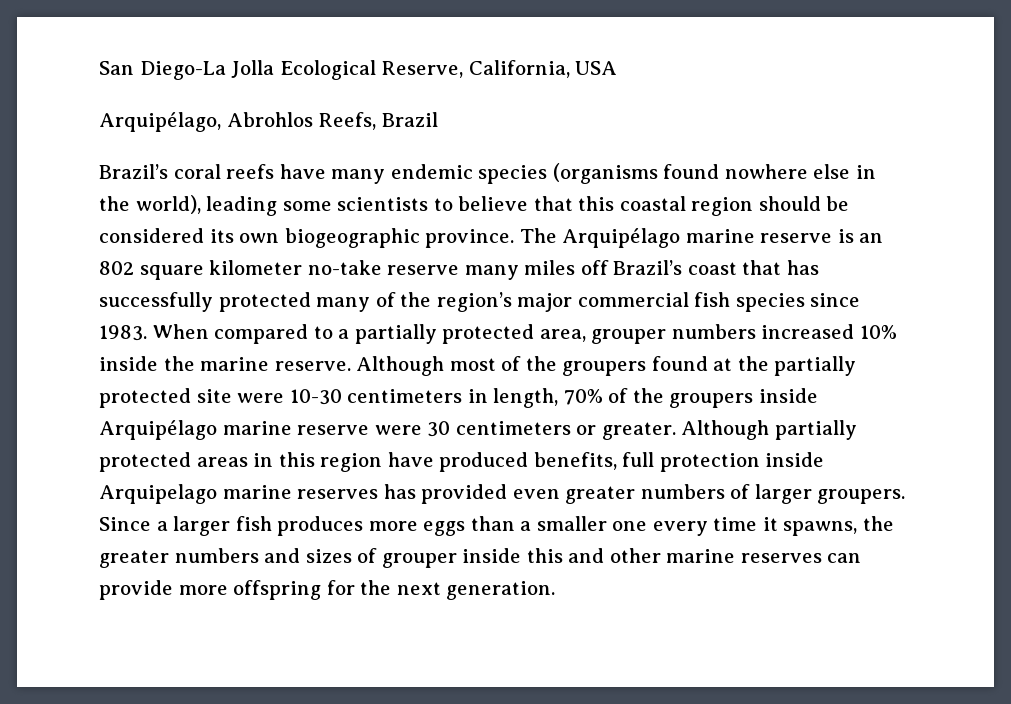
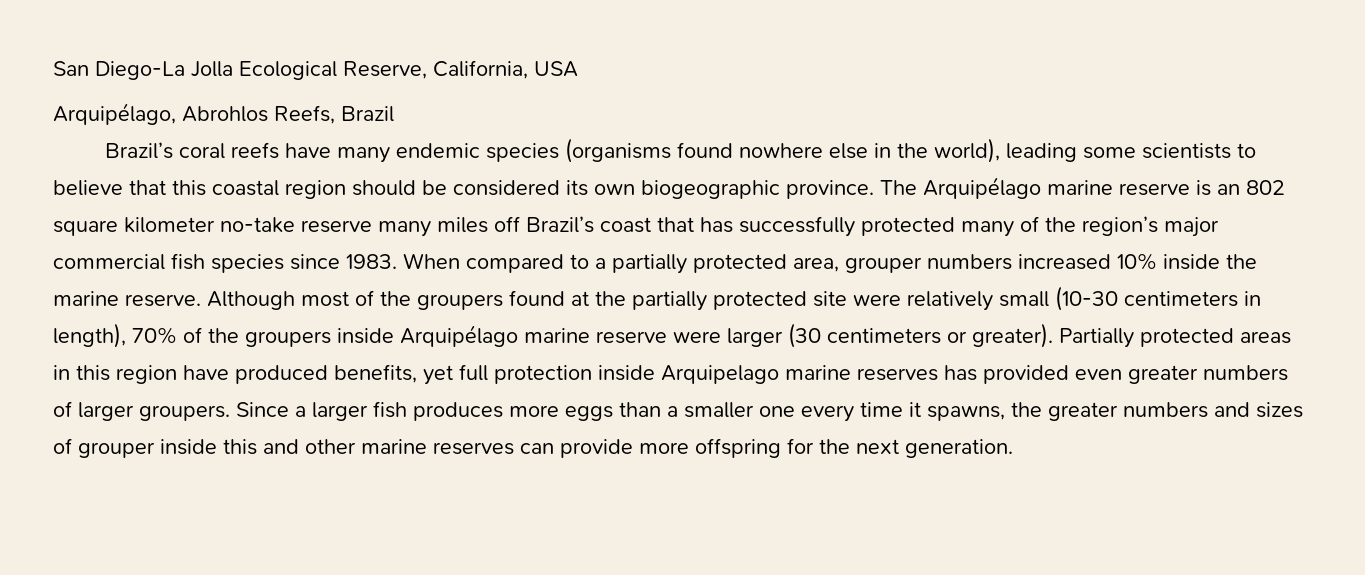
- Although most of the groupers found at the partially protected site were 10-30 centimeters in length, 70% of the groupers inside Arquipélago marine reserve were 30 centimeters or greater. Although partially protected areas in this region have produced benefits, full protection inside Arquipelago marine reserves has provided even greater numbers of larger groupers.
+ Although most of the groupers found at the partially protected site were relatively small (10-30 centimeters in length), 70% of the groupers inside Arquipélago marine reserve were larger (30 centimeters or greater). Partially protected areas in this region have produced benefits, yet full protection inside Arquipelago marine reserves has provided even greater numbers of larger groupers.

